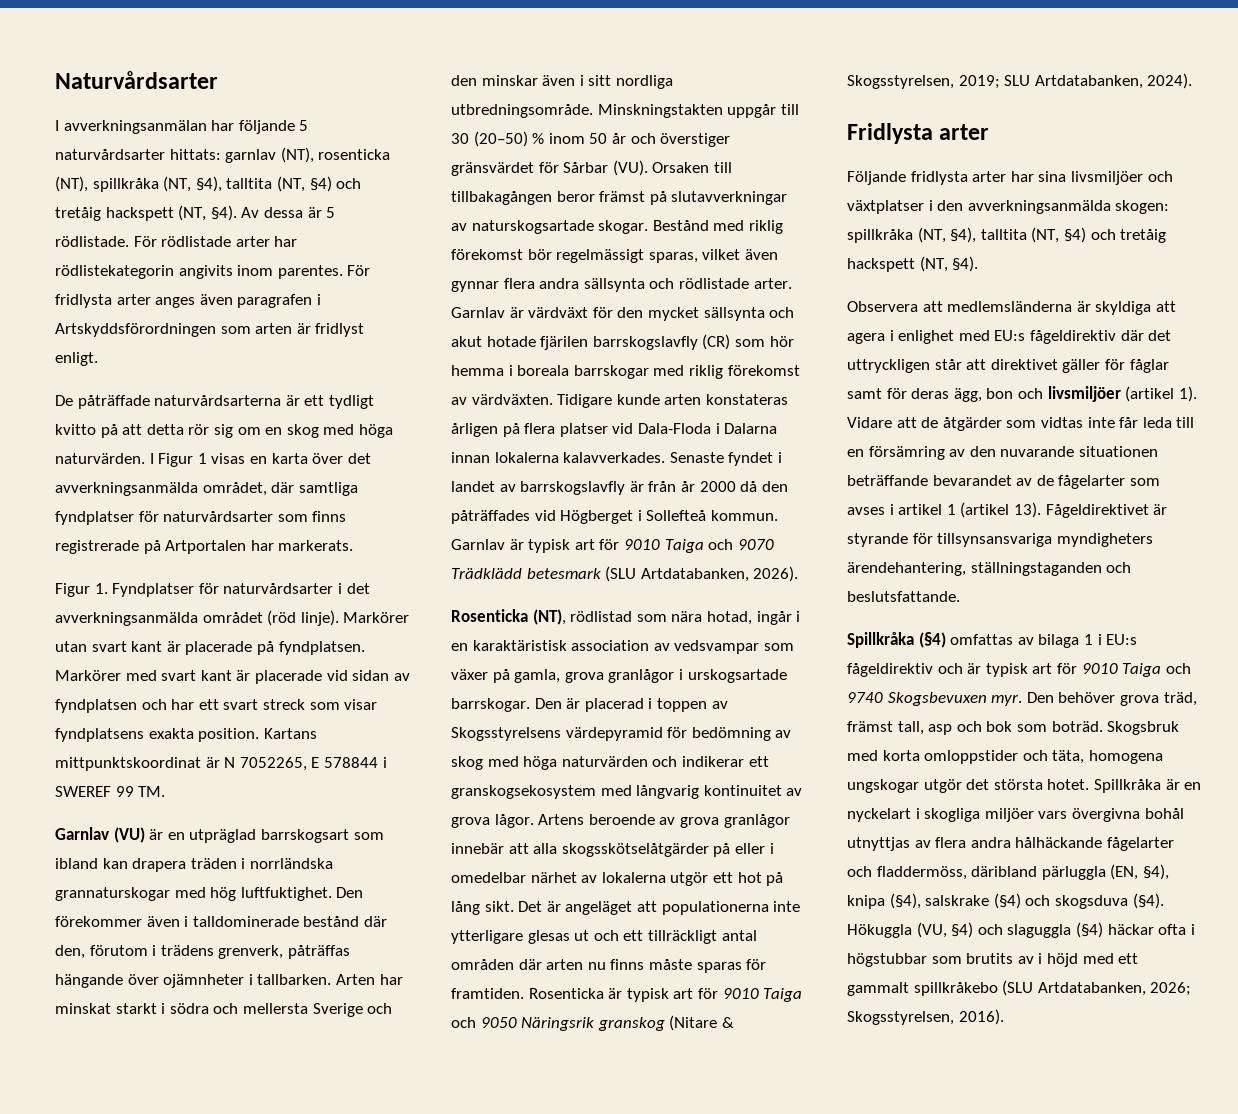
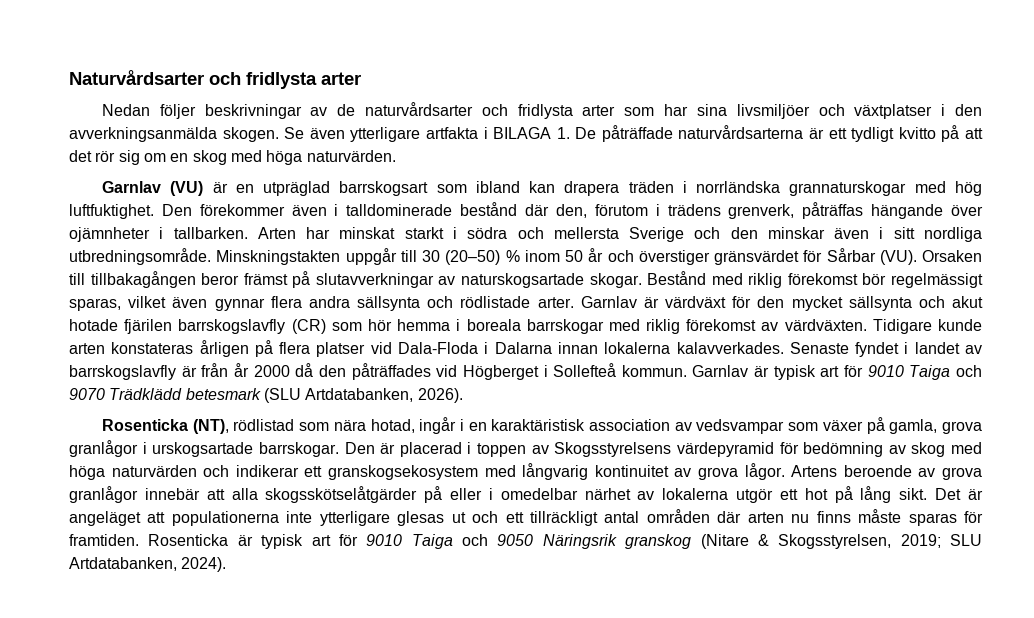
- Naturvårdsarter
- I avverkningsanmälan har följande 5 naturvårdsarter hittats: garnlav (NT), rosenticka (NT), spillkråka (NT, §4), talltita (NT, §4) och tretåig hackspett (NT, §4). Av dessa är 5 rödlistade. För rödlistade arter har rödlistekategorin angivits inom parentes. För fridlysta arter anges även paragrafen i Artskyddsförordningen som arten är fridlyst enligt.
- De påträffade naturvårdsarterna är ett tydligt kvitto på att detta rör sig om en skog med höga naturvärden. I Figur 1 visas en karta över det avverkningsanmälda området, där samtliga fyndplatser för naturvårdsarter som finns registrerade på Artportalen har markerats.
- Figur 1. Fyndplatser för naturvårdsarter i det avverkningsanmälda området (röd linje). Markörer utan svart kant är placerade på fyndplatsen. Markörer med svart kant är placerade vid sidan av fyndplatsen och har ett svart streck som visar fyndplatsens exakta position. Kartans mittpunktskoordinat är N 7052265, E 578844 i SWEREF 99 TM.
+ Naturvårdsarter och fridlysta arter
+ Nedan följer beskrivningar av de naturvårdsarter och fridlysta arter som har sina livsmiljöer och växtplatser i den avverkningsanmälda skogen. Se även ytterligare artfakta i BILAGA 1. De påträffade naturvårdsarterna är ett tydligt kvitto på att det rör sig om en skog med höga naturvärden.
- Fridlysta arter
- Följande fridlysta arter har sina livsmiljöer och växtplatser i den avverkningsanmälda skogen: spillkråka (NT, §4), talltita (NT, §4) och tretåig hackspett (NT, §4).
- Observera att medlemsländerna är skyldiga att agera i enlighet med EU:s fågeldirektiv där det uttryckligen står att direktivet gäller för fåglar samt för deras ägg, bon och livsmiljöer (artikel 1). Vidare att de åtgärder som vidtas inte får leda till en försämring av den nuvarande situationen beträffande bevarandet av de fågelarter som avses i artikel 1 (artikel 13). Fågeldirektivet är styrande för tillsynsansvariga myndigheters ärendehantering, ställningstaganden och beslutsfattande.
- Spillkråka (§4) omfattas av bilaga 1 i EU:s fågeldirektiv och är typisk art för 9010 Taiga och 9740 Skogsbevuxen myr. Den behöver grova träd, främst tall, asp och bok som boträd. Skogsbruk med korta omloppstider och täta, homogena ungskogar utgör det största hotet. Spillkråka är en nyckelart i skogliga miljöer vars övergivna bohål utnyttjas av flera andra hålhäckande fågelarter och fladdermöss, däribland pärluggla (EN, §4), knipa (§4), salskrake (§4) och skogsduva (§4). Hökuggla (VU, §4) och slaguggla (§4) häckar ofta i högstubbar som brutits av i höjd med ett gammalt spillkråkebo (SLU Artdatabanken, 2026; Skogsstyrelsen, 2016).

